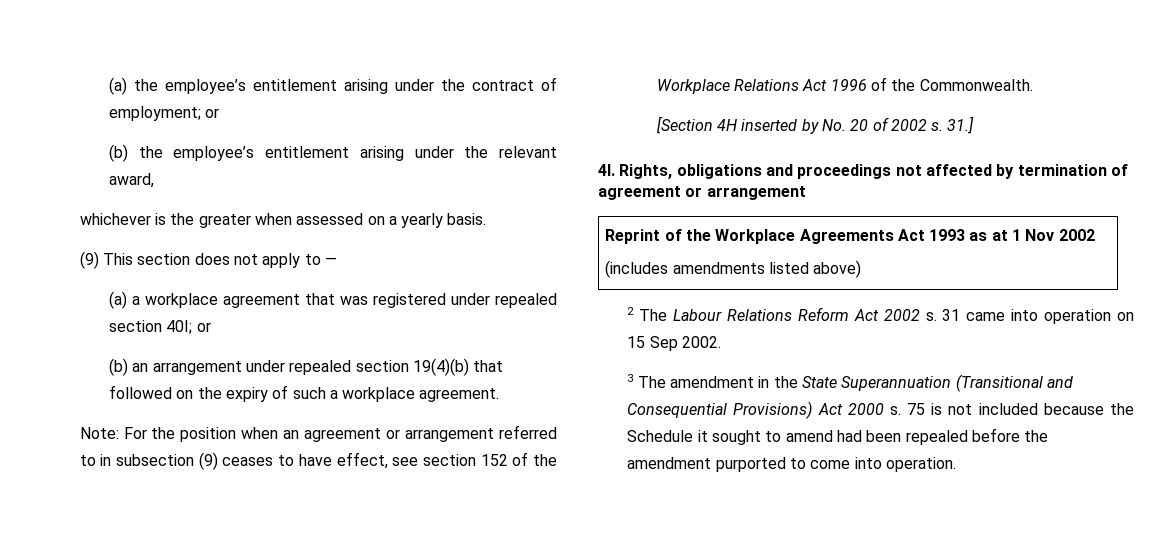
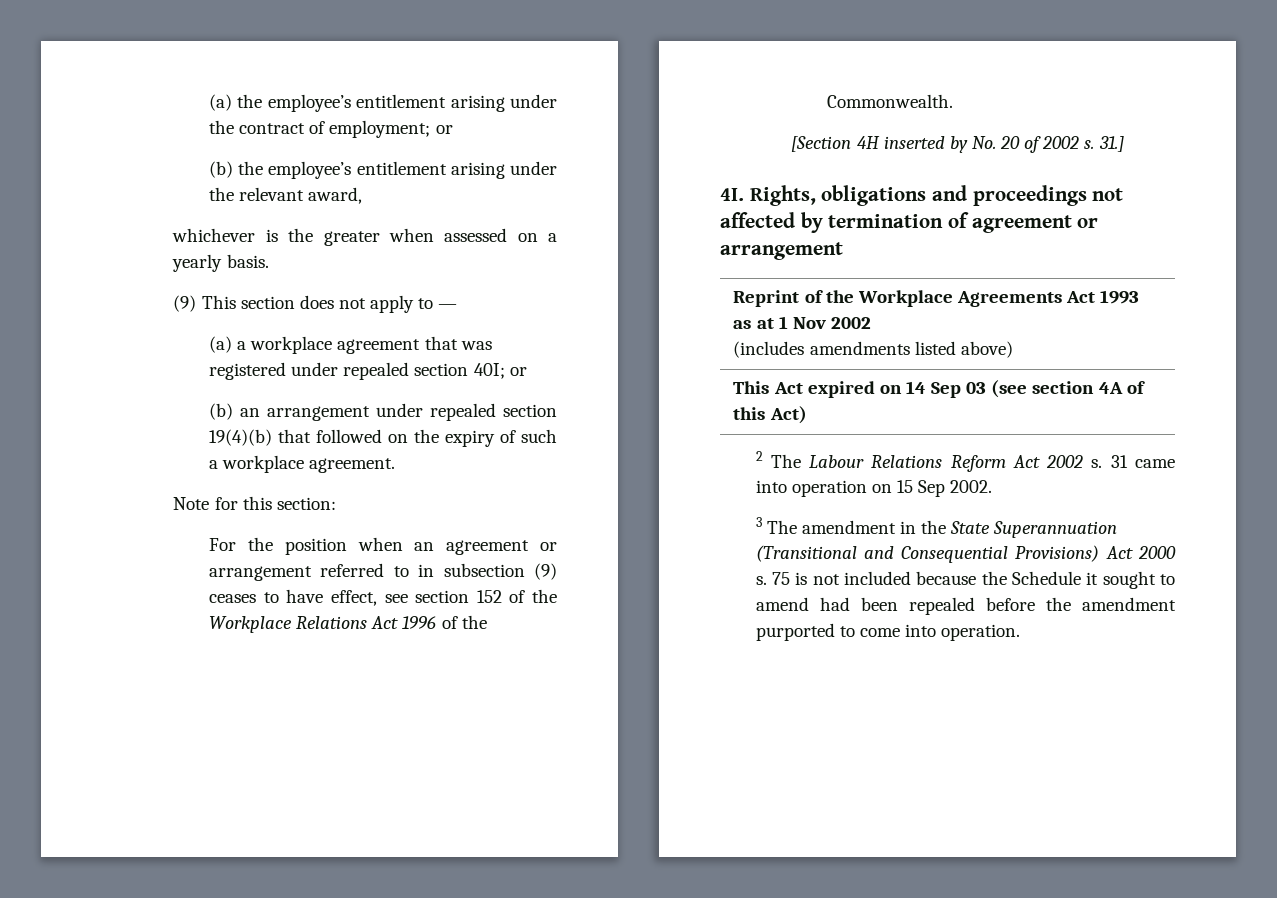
- Note: For the position when an agreement or arrangement referred to in subsection (9) ceases to have effect, see section 152 of the Workplace Relations Act 1996 of the Commonwealth.
+ Note for this section:
+ For the position when an agreement or arrangement referred to in subsection (9) ceases to have effect, see section 152 of the Workplace Relations Act 1996 of the Commonwealth.
+ This Act expired on 14 Sep 03 (see section 4A of this Act)

